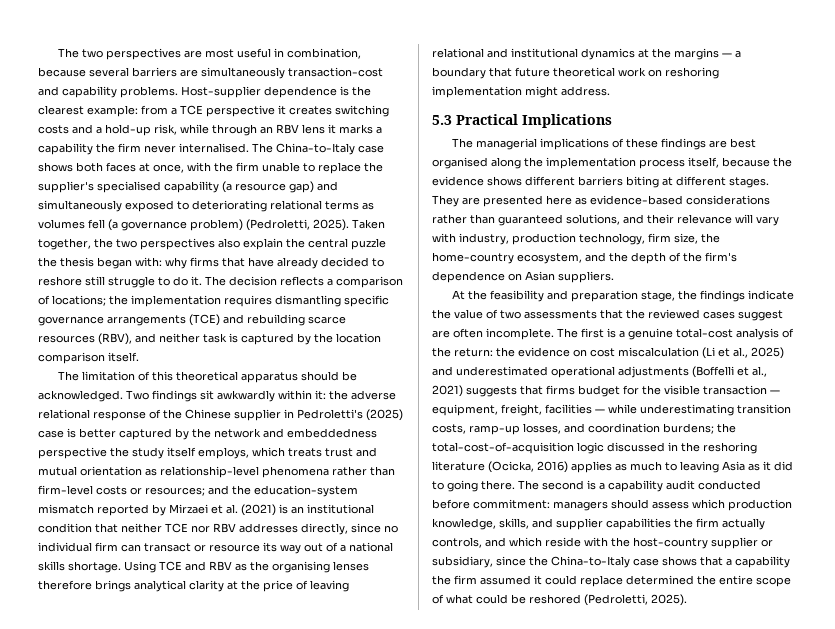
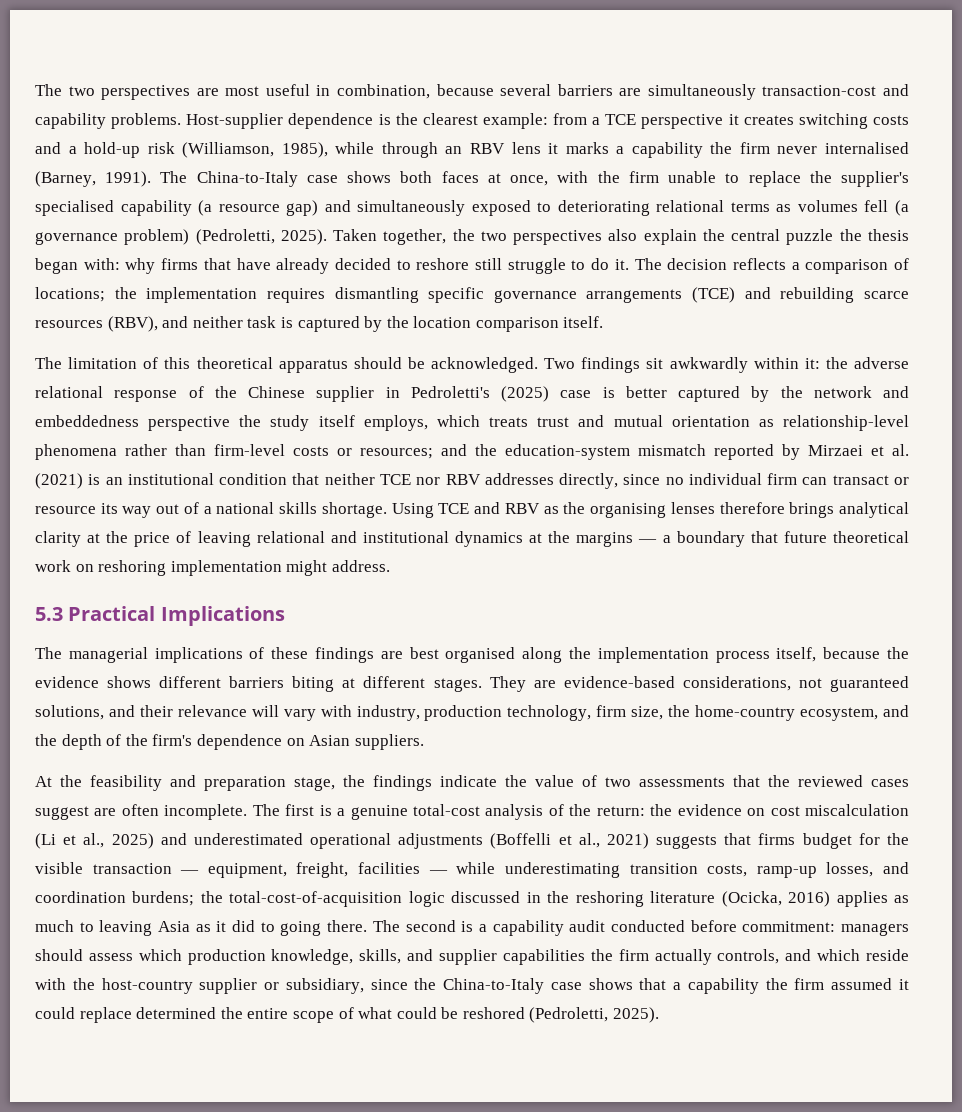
- Host-supplier dependence is the clearest example: from a TCE perspective it creates switching costs and a hold-up risk, while through an RBV lens it marks a capability the firm never internalised.
+ Host-supplier dependence is the clearest example: from a TCE perspective it creates switching costs and a hold-up risk (Williamson, 1985), while through an RBV lens it marks a capability the firm never internalised (Barney, 1991).
- They are presented here as evidence-based considerations rather than guaranteed solutions, and their relevance will vary with industry, production technology, firm size, the home-country ecosystem, and the depth of the firm's dependence on Asian suppliers.
+ They are evidence-based considerations, not guaranteed solutions, and their relevance will vary with industry, production technology, firm size, the home-country ecosystem, and the depth of the firm's dependence on Asian suppliers.

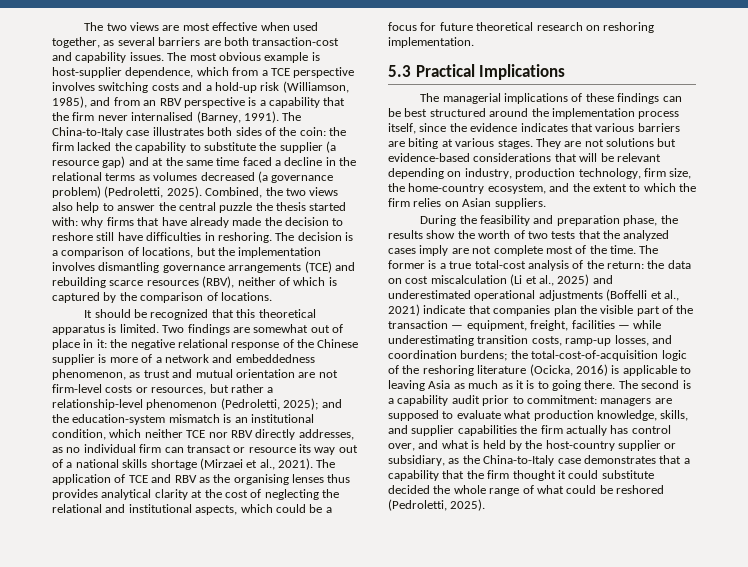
- The two perspectives are most useful in combination, because several barriers are simultaneously transaction-cost and capability problems. Host-supplier dependence is the clearest example: from a TCE perspective it creates switching costs and a hold-up risk (Williamson, 1985), while through an RBV lens it marks a capability the firm never internalised (Barney, 1991).
+ The two views are most effective when used together, as several barriers are both transaction-cost and capability issues. The most obvious example is host-supplier dependence, which from a TCE perspective involves switching costs and a hold-up risk (Williamson, 1985), and from an RBV perspective is a capability that the firm never internalised (Barney, 1991).
- The China-to-Italy case shows both faces at once, with the firm unable to replace the supplier's specialised capability (a resource gap) and simultaneously exposed to deteriorating relational terms as volumes fell (a governance problem) (Pedroletti, 2025).
+ The China-to-Italy case illustrates both sides of the coin: the firm lacked the capability to substitute the supplier (a resource gap) and at the same time faced a decline in the relational terms as volumes decreased (a governance problem) (Pedroletti, 2025).
- Taken together, the two perspectives also explain the central puzzle the thesis began with: why firms that have already decided to reshore still struggle to do it.
+ Combined, the two views also help to answer the central puzzle the thesis started with: why firms that have already made the decision to reshore still have difficulties in reshoring.
- The decision reflects a comparison of locations; the implementation requires dismantling specific governance arrangements (TCE) and rebuilding scarce resources (RBV), and neither task is captured by the location comparison itself.
- The limitation of this theoretical apparatus should be acknowledged. Two findings sit awkwardly within it:
+ The decision is a comparison of locations, but the implementation involves dismantling governance arrangements (TCE) and rebuilding scarce resources (RBV), neither of which is captured by the comparison of locations.
+ It should be recognized that this theoretical apparatus is limited. Two findings are somewhat out of place in it:
- the adverse relational response of the Chinese supplier in Pedroletti's (2025) case is better captured by the network and embeddedness perspective the study itself employs, which treats trust and mutual orientation as relationship-level phenomena rather than firm-level costs or resources; and the education-system mismatch reported by Mirzaei et al. (2021) is an institutional condition that neither TCE nor RBV addresses directly, since no individual firm can transact or resource its way out of a national skills shortage. Using TCE and RBV as the organising lenses therefore brings analytical clarity at the price of leaving relational and institutional dynamics at the margins — a boundary that future theoretical work on reshoring implementation might address.
+ the negative relational response of the Chinese supplier is more of a network and embeddedness phenomenon, as trust and mutual orientation are not firm-level costs or resources, but rather a relationship-level phenomenon (Pedroletti, 2025); and the education-system mismatch is an institutional condition, which neither TCE nor RBV directly addresses, as no individual firm can transact or resource its way out of a national skills shortage (Mirzaei et al., 2021). The application of TCE and RBV as the organising lenses thus provides analytical clarity at the cost of neglecting the relational and institutional aspects, which could be a focus for future theoretical research on reshoring implementation.
- The managerial implications of these findings are best organised along the implementation process itself, because the evidence shows different barriers biting at different stages.
+ The managerial implications of these findings can be best structured around the implementation process itself, since the evidence indicates that various barriers are biting at various stages.
- They are evidence-based considerations, not guaranteed solutions, and their relevance will vary with industry, production technology, firm size, the home-country ecosystem, and the depth of the firm's dependence on Asian suppliers.
+ They are not solutions but evidence-based considerations that will be relevant depending on industry, production technology, firm size, the home-country ecosystem, and the extent to which the firm relies on Asian suppliers.
- At the feasibility and preparation stage, the findings indicate the value of two assessments that the reviewed cases suggest are often incomplete. The first is a genuine total-cost analysis of the return: the evidence on cost miscalculation (Li et al., 2025) and underestimated operational adjustments (Boffelli et al., 2021) suggests that firms budget for the visible transaction — equipment, freight, facilities — while underestimating transition costs, ramp-up losses, and coordination burdens; the total-cost-of-acquisition logic discussed in the reshoring literature (Ocicka, 2016) applies as much to leaving Asia as it did to going there.
+ During the feasibility and preparation phase, the results show the worth of two tests that the analyzed cases imply are not complete most of the time. The former is a true total-cost analysis of the return: the data on cost miscalculation (Li et al., 2025) and underestimated operational adjustments (Boffelli et al., 2021) indicate that companies plan the visible part of the transaction — equipment, freight, facilities — while underestimating transition costs, ramp-up losses, and coordination burdens; the total-cost-of-acquisition logic of the reshoring literature (Ocicka, 2016) is applicable to leaving Asia as much as it is to going there.
- The second is a capability audit conducted before commitment: managers should assess which production knowledge, skills, and supplier capabilities the firm actually controls, and which reside with the host-country supplier or subsidiary, since the China-to-Italy case shows that a capability the firm assumed it could replace determined the entire scope of what could be reshored (Pedroletti, 2025).
+ The second is a capability audit prior to commitment: managers are supposed to evaluate what production knowledge, skills, and supplier capabilities the firm actually has control over, and what is held by the host-country supplier or subsidiary, as the China-to-Italy case demonstrates that a capability that the firm thought it could substitute decided the whole range of what could be reshored (Pedroletti, 2025).

